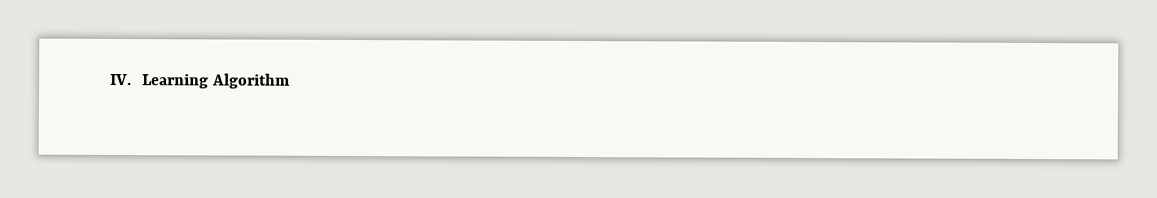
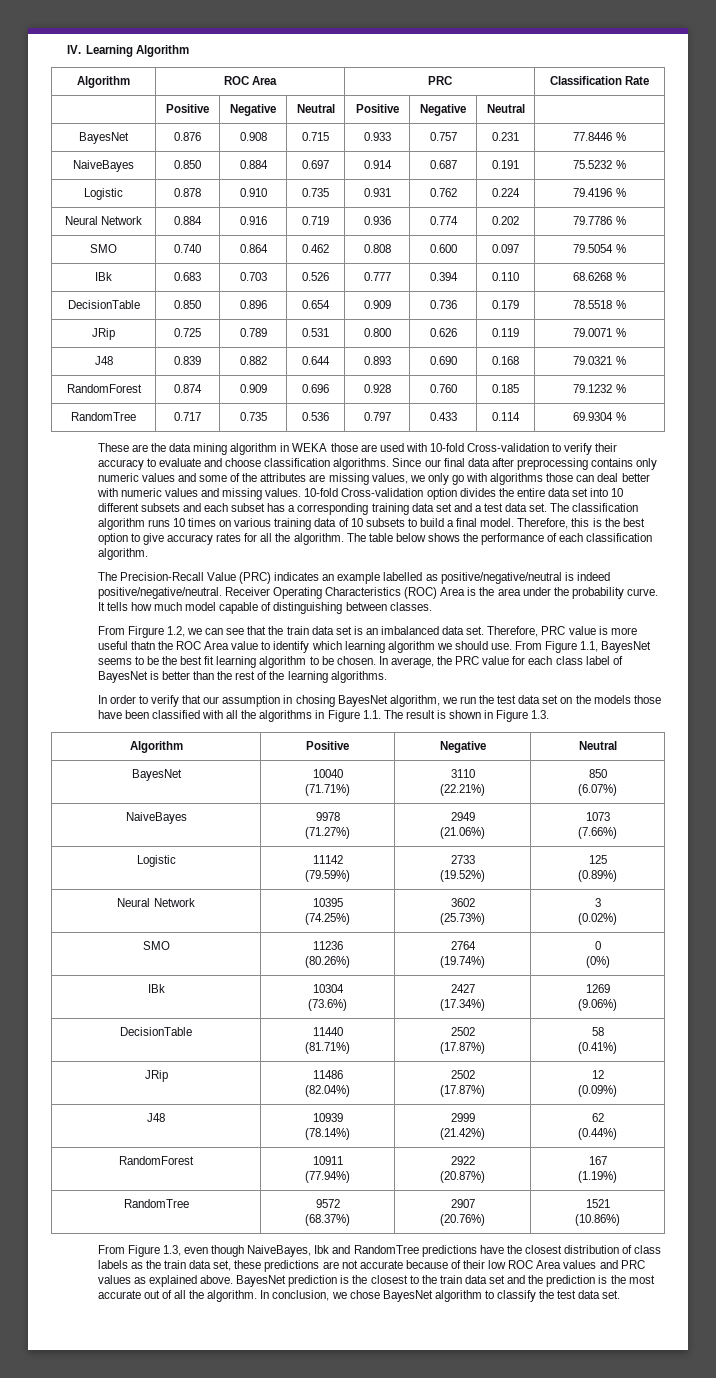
+ Algorithm | ROC Area | PRC | Classification Rate
+ | Positive | Negative | Neutral | Positive | Negative | Neutral |
+ BayesNet | 0.876 | 0.908 | 0.715 | 0.933 | 0.757 | 0.231 | 77.8446 %
+ NaiveBayes | 0.850 | 0.884 | 0.697 | 0.914 | 0.687 | 0.191 | 75.5232 %
+ Logistic | 0.878 | 0.910 | 0.735 | 0.931 | 0.762 | 0.224 | 79.4196 %
+ Neural Network | 0.884 | 0.916 | 0.719 | 0.936 | 0.774 | 0.202 | 79.7786 %
+ SMO | 0.740 | 0.864 | 0.462 | 0.808 | 0.600 | 0.097 | 79.5054 %
+ IBk | 0.683 | 0.703 | 0.526 | 0.777 | 0.394 | 0.110 | 68.6268 %
+ DecisionTable | 0.850 | 0.896 | 0.654 | 0.909 | 0.736 | 0.179 | 78.5518 %
+ JRip | 0.725 | 0.789 | 0.531 | 0.800 | 0.626 | 0.119 | 79.0071 %
+ J48 | 0.839 | 0.882 | 0.644 | 0.893 | 0.690 | 0.168 | 79.0321 %
+ RandomForest | 0.874 | 0.909 | 0.696 | 0.928 | 0.760 | 0.185 | 79.1232 %
+ RandomTree | 0.717 | 0.735 | 0.536 | 0.797 | 0.433 | 0.114 | 69.9304 %
+ These are the data mining algorithm in WEKA those are used with 10-fold Cross-validation to verify their accuracy to evaluate and choose classification algorithms. Since our final data after preprocessing contains only numeric values and some of the attributes are missing values, we only go with algorithms those can deal better with numeric values and missing values. 10-fold Cross-validation option divides the entire data set into 10 different subsets and each subset has a corresponding training data set and a test data set. The classification algorithm runs 10 times on various training data of 10 subsets to build a final model. Therefore, this is the best option to give accuracy rates for all the algorithm. The table below shows the performance of each classification algorithm.
+ The Precision-Recall Value (PRC) indicates an example labelled as positive/negative/neutral is indeed positive/negative/neutral. Receiver Operating Characteristics (ROC) Area is the area under the probability curve. It tells how much model capable of distinguishing between classes.
+ From Firgure 1.2, we can see that the train data set is an imbalanced data set. Therefore, PRC value is more useful thatn the ROC Area value to identify which learning algorithm we should use. From Figure 1.1, BayesNet seems to be the best fit learning algorithm to be chosen. In average, the PRC value for each class label of BayesNet is better than the rest of the learning algorithms.
+ In order to verify that our assumption in chosing BayesNet algorithm, we run the test data set on the models those have been classified with all the algorithms in Figure 1.1. The result is shown in Figure 1.3.
+ Algorithm | Positive | Negative | Neutral
+ BayesNet | 10040
+ (71.71%) | 3110
+ (22.21%) | 850
+ (6.07%)
+ NaiveBayes | 9978
+ (71.27%) | 2949
+ (21.06%) | 1073
+ (7.66%)
+ Logistic | 11142
+ (79.59%) | 2733
+ (19.52%) | 125
+ (0.89%)
+ Neural Network | 10395
+ (74.25%) | 3602
+ (25.73%) | 3
+ (0.02%)
+ SMO | 11236
+ (80.26%) | 2764
+ (19.74%) | 0
+ (0%)
+ IBk | 10304
+ (73.6%) | 2427
+ (17.34%) | 1269
+ (9.06%)
+ DecisionTable | 11440
+ (81.71%) | 2502
+ (17.87%) | 58
+ (0.41%)
+ JRip | 11486
+ (82.04%) | 2502
+ (17.87%) | 12
+ (0.09%)
+ J48 | 10939
+ (78.14%) | 2999
+ (21.42%) | 62
+ (0.44%)
+ RandomForest | 10911
+ (77.94%) | 2922
+ (20.87%) | 167
+ (1.19%)
+ RandomTree | 9572
+ (68.37%) | 2907
+ (20.76%) | 1521
+ (10.86%)
+ From Figure 1.3, even though NaiveBayes, Ibk and RandomTree predictions have the closest distribution of class labels as the train data set, these predictions are not accurate because of their low ROC Area values and PRC values as explained above. BayesNet prediction is the closest to the train data set and the prediction is the most accurate out of all the algorithm. In conclusion, we chose BayesNet algorithm to classify the test data set.

